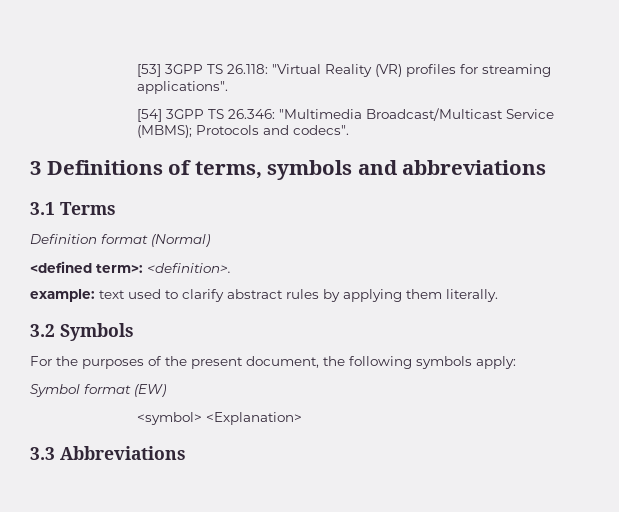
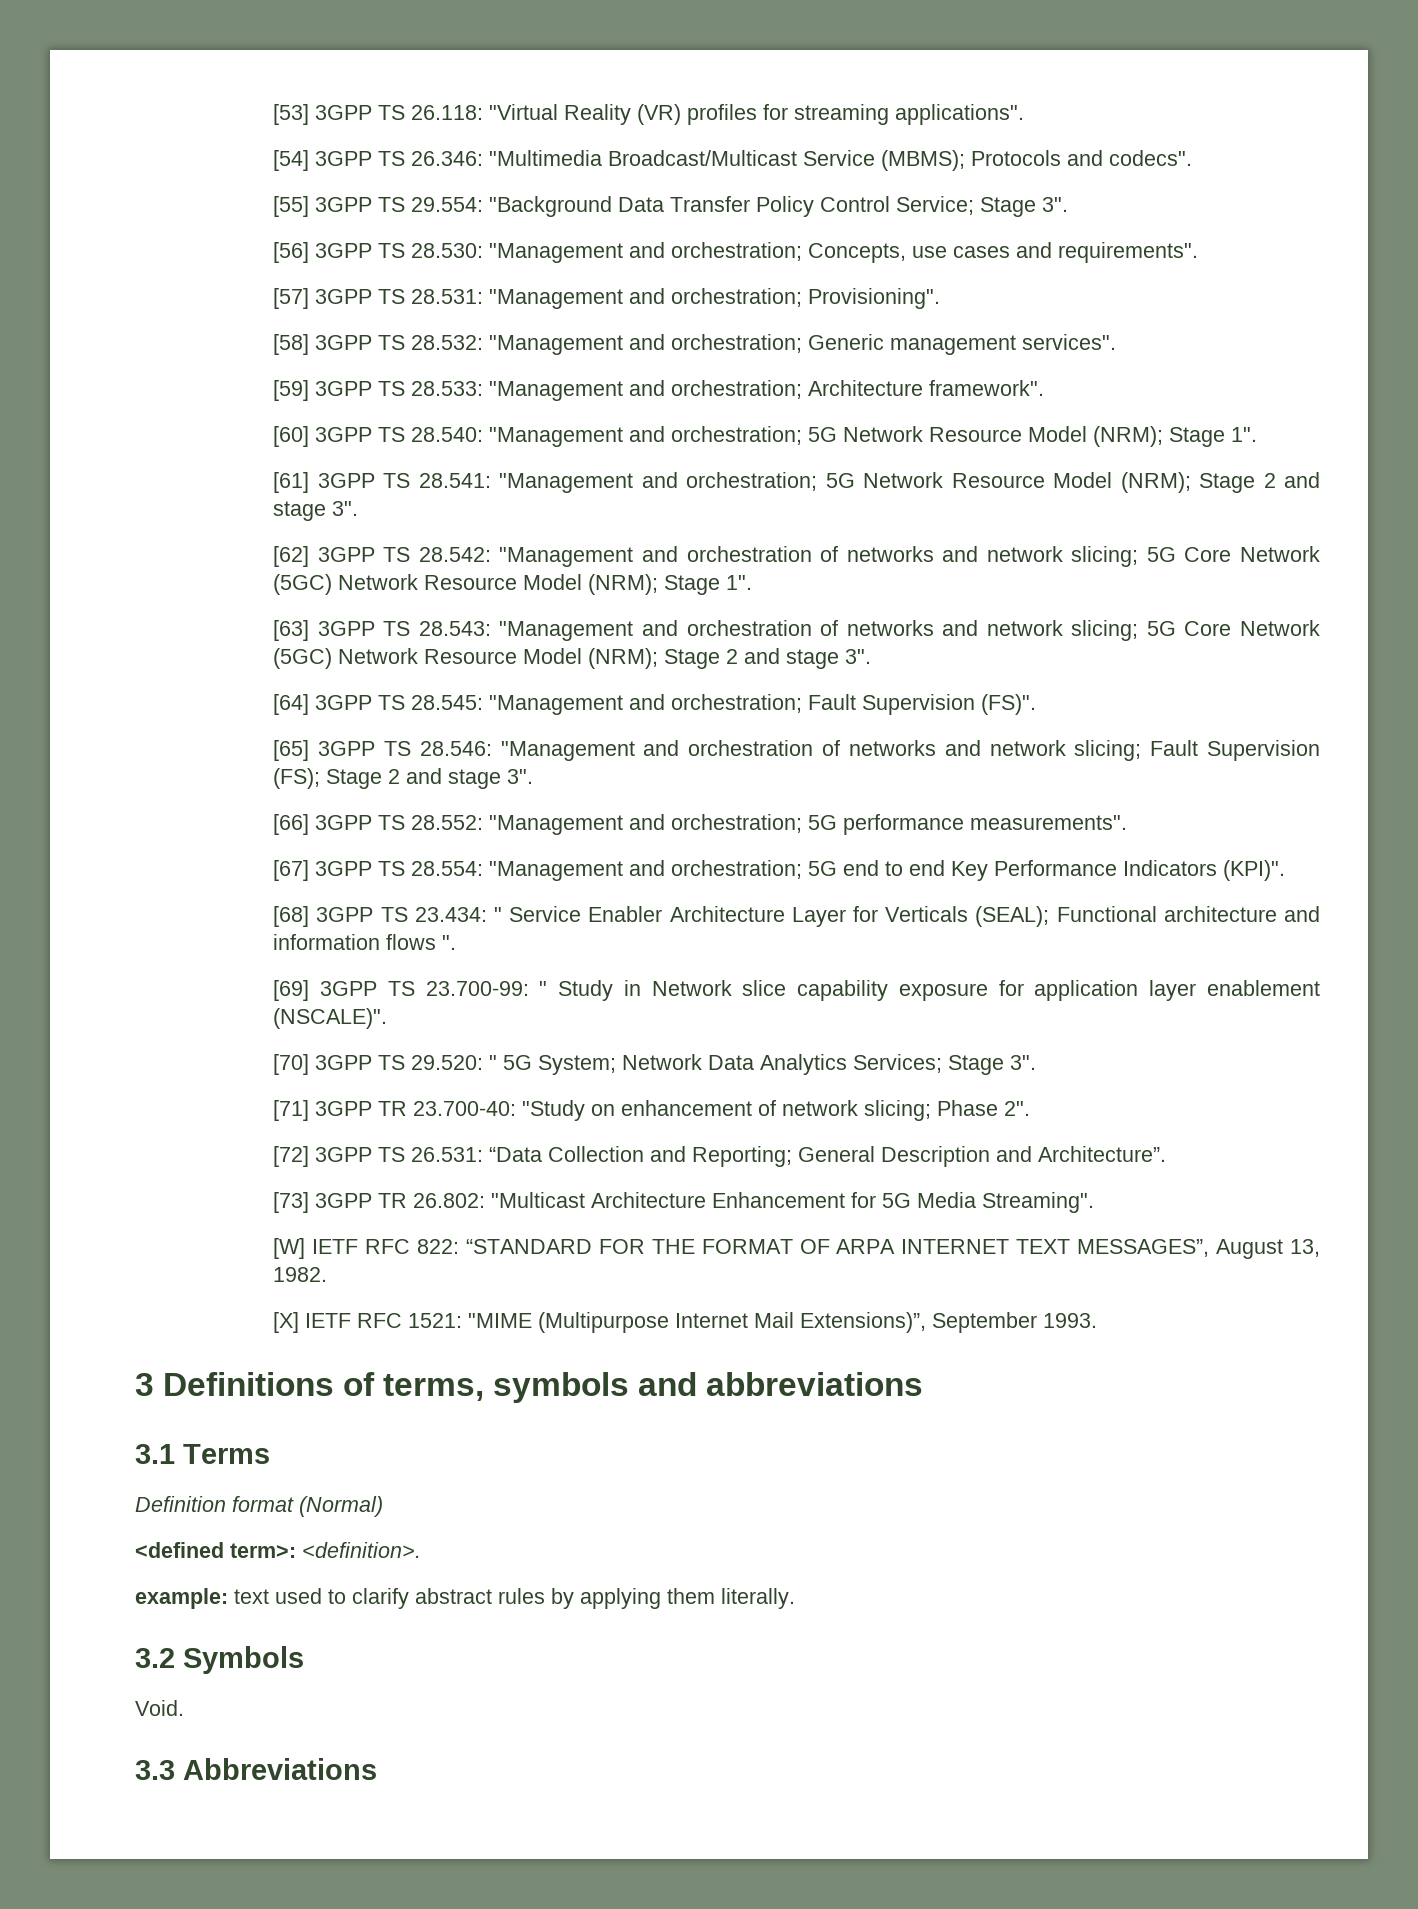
+ [55] 3GPP TS 29.554: "Background Data Transfer Policy Control Service; Stage 3".
+ [56] 3GPP TS 28.530: "Management and orchestration; Concepts, use cases and requirements".
+ [57] 3GPP TS 28.531: "Management and orchestration; Provisioning".
+ [58] 3GPP TS 28.532: "Management and orchestration; Generic management services".
+ [59] 3GPP TS 28.533: "Management and orchestration; Architecture framework".
+ [60] 3GPP TS 28.540: "Management and orchestration; 5G Network Resource Model (NRM); Stage 1".
+ [61] 3GPP TS 28.541: "Management and orchestration; 5G Network Resource Model (NRM); Stage 2 and stage 3".
+ [62] 3GPP TS 28.542: "Management and orchestration of networks and network slicing; 5G Core Network (5GC) Network Resource Model (NRM); Stage 1".
+ [63] 3GPP TS 28.543: "Management and orchestration of networks and network slicing; 5G Core Network (5GC) Network Resource Model (NRM); Stage 2 and stage 3".
+ [64] 3GPP TS 28.545: "Management and orchestration; Fault Supervision (FS)".
+ [65] 3GPP TS 28.546: "Management and orchestration of networks and network slicing; Fault Supervision (FS); Stage 2 and stage 3".
+ [66] 3GPP TS 28.552: "Management and orchestration; 5G performance measurements".
+ [67] 3GPP TS 28.554: "Management and orchestration; 5G end to end Key Performance Indicators (KPI)".
+ [68] 3GPP TS 23.434: " Service Enabler Architecture Layer for Verticals (SEAL); Functional architecture and information flows ".
+ [69] 3GPP TS 23.700-99: " Study in Network slice capability exposure for application layer enablement (NSCALE)".
+ [70] 3GPP TS 29.520: " 5G System; Network Data Analytics Services; Stage 3".
+ [71] 3GPP TR 23.700-40: "Study on enhancement of network slicing; Phase 2".
+ [72] 3GPP TS 26.531: “Data Collection and Reporting; General Description and Architecture”.
+ [73] 3GPP TR 26.802: "Multicast Architecture Enhancement for 5G Media Streaming".
+ [W] IETF RFC 822: “STANDARD FOR THE FORMAT OF ARPA INTERNET TEXT MESSAGES”, August 13, 1982.
+ [X] IETF RFC 1521: "MIME (Multipurpose Internet Mail Extensions)”, September 1993.
- For the purposes of the present document, the following symbols apply:
- Symbol format (EW)
- <symbol> <Explanation>
+ Void.

